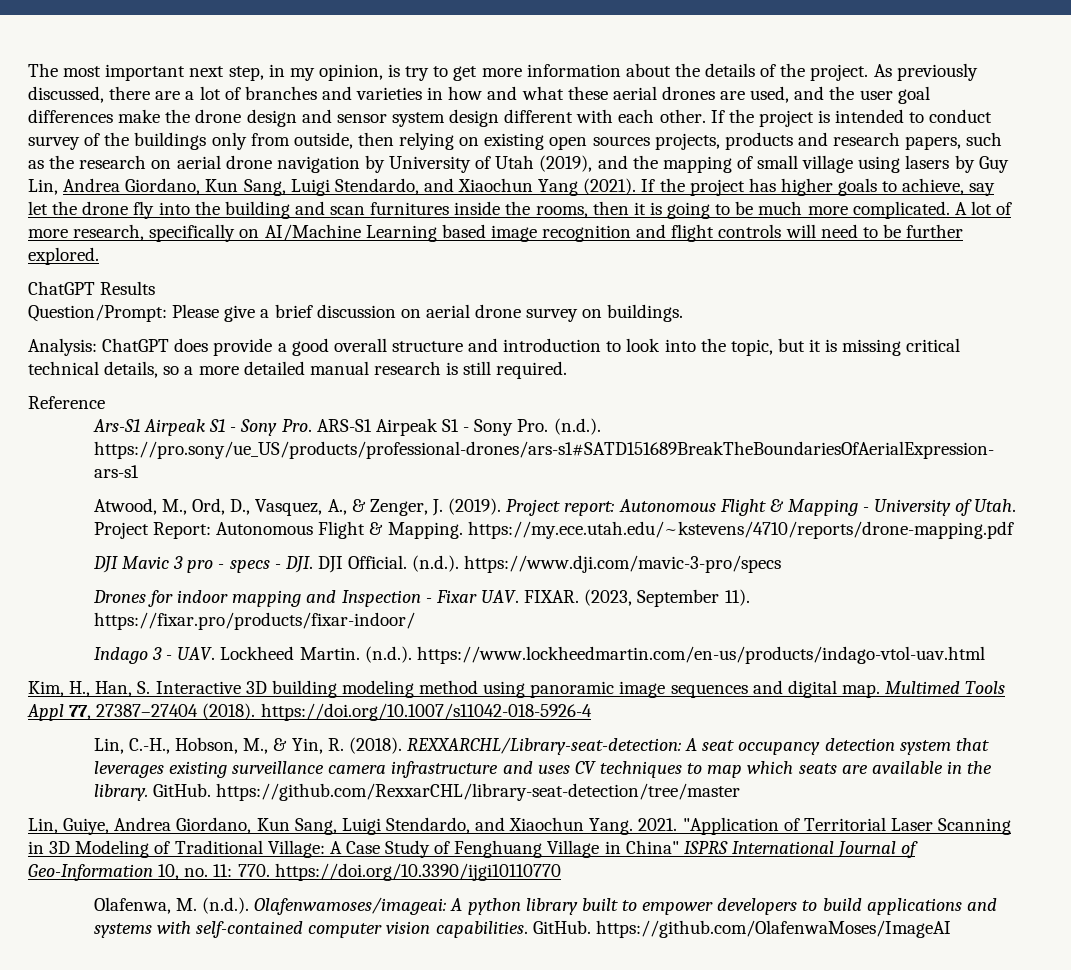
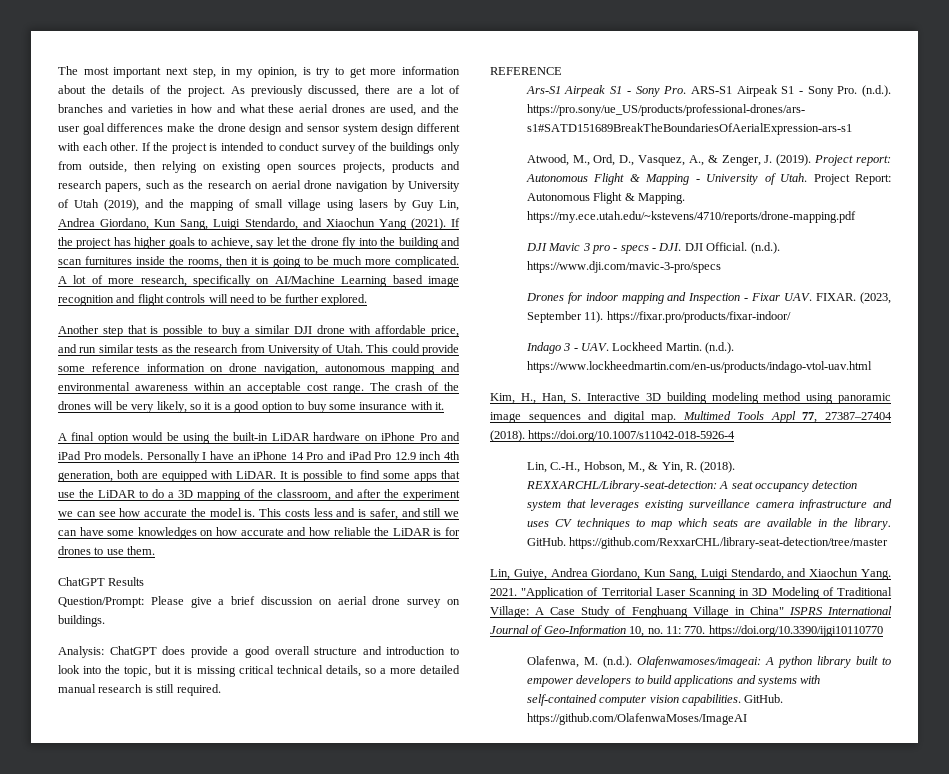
+ Another step that is possible to buy a similar DJI drone with affordable price, and run similar tests as the research from University of Utah. This could provide some reference information on drone navigation, autonomous mapping and environmental awareness within an acceptable cost range. The crash of the drones will be very likely, so it is a good option to buy some insurance with it.
+ A final option would be using the built-in LiDAR hardware on iPhone Pro and iPad Pro models. Personally I have an iPhone 14 Pro and iPad Pro 12.9 inch 4th generation, both are equipped with LiDAR. It is possible to find some apps that use the LiDAR to do a 3D mapping of the classroom, and after the experiment we can see how accurate the model is. This costs less and is safer, and still we can have some knowledges on how accurate and how reliable the LiDAR is for drones to use them.
- Reference
+ REFERENCE

